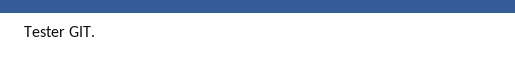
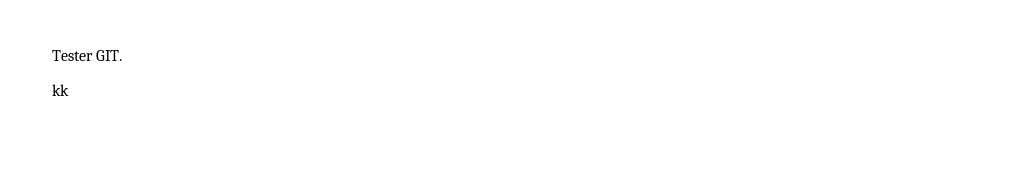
+ kk

